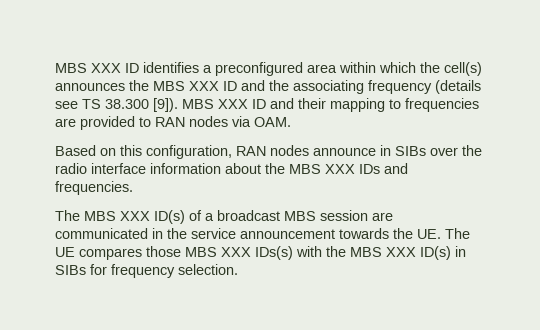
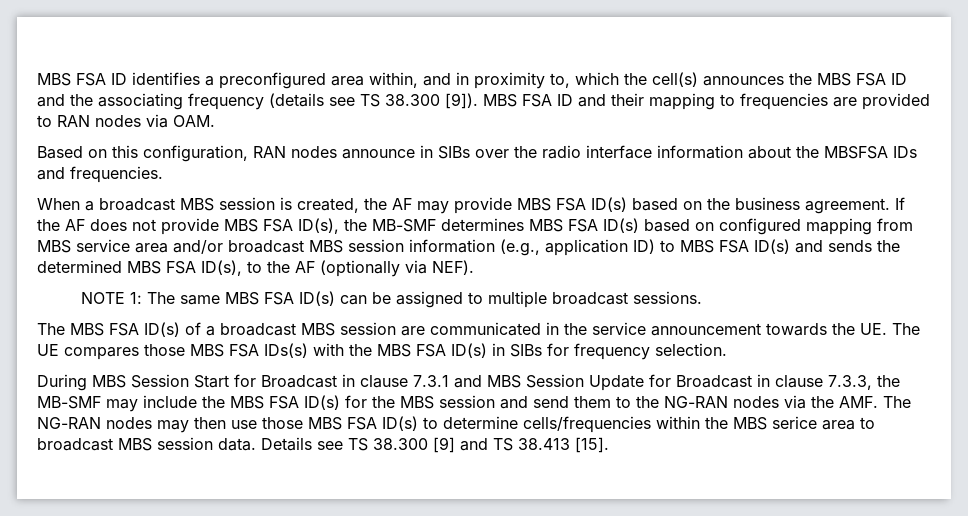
- MBS XXX ID identifies a preconfigured area within which the cell(s) announces the MBS XXX ID and the associating frequency (details see TS 38.300 [9]).
+ MBS FSA ID identifies a preconfigured area within, and in proximity to, which the cell(s) announces the MBS FSA ID and the associating frequency (details see TS 38.300 [9]).
- MBS XXX ID and their mapping to frequencies are provided to RAN nodes via OAM.
+ MBS FSA ID and their mapping to frequencies are provided to RAN nodes via OAM.
- Based on this configuration, RAN nodes announce in SIBs over the radio interface information about the MBS XXX IDs and frequencies.
+ Based on this configuration, RAN nodes announce in SIBs over the radio interface information about the MBSFSA IDs and frequencies.
+ When a broadcast MBS session is created, the AF may provide MBS FSA ID(s) based on the business agreement. If the AF does not provide MBS FSA ID(s), the MB-SMF determines MBS FSA ID(s) based on configured mapping from MBS service area and/or broadcast MBS session information (e.g., application ID) to MBS FSA ID(s) and sends the determined MBS FSA ID(s), to the AF (optionally via NEF).
+ NOTE 1: The same MBS FSA ID(s) can be assigned to multiple broadcast sessions.
- The MBS XXX ID(s) of a broadcast MBS session are communicated in the service announcement towards the UE. The UE compares those MBS XXX IDs(s) with the MBS XXX ID(s) in SIBs for frequency selection.
+ The MBS FSA ID(s) of a broadcast MBS session are communicated in the service announcement towards the UE. The UE compares those MBS FSA IDs(s) with the MBS FSA ID(s) in SIBs for frequency selection.
+ During MBS Session Start for Broadcast in clause 7.3.1 and MBS Session Update for Broadcast in clause 7.3.3, the MB-SMF may include the MBS FSA ID(s) for the MBS session and send them to the NG-RAN nodes via the AMF. The NG-RAN nodes may then use those MBS FSA ID(s) to determine cells/frequencies within the MBS serice area to broadcast MBS session data. Details see TS 38.300 [9] and TS 38.413 [15].

